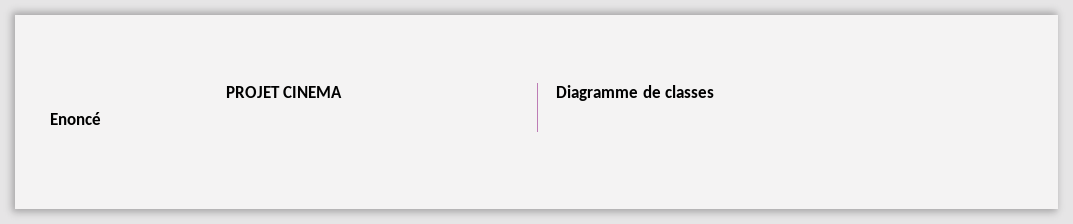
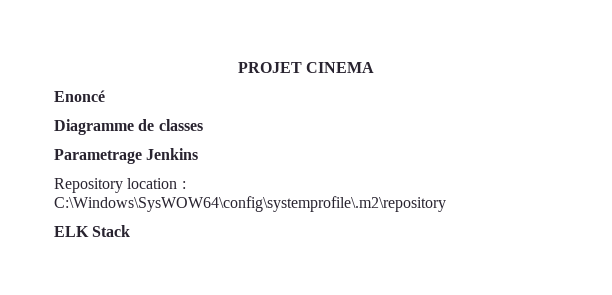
+ Parametrage Jenkins
+ Repository location : C:\Windows\SysWOW64\config\systemprofile\.m2\repository
+ ELK Stack

